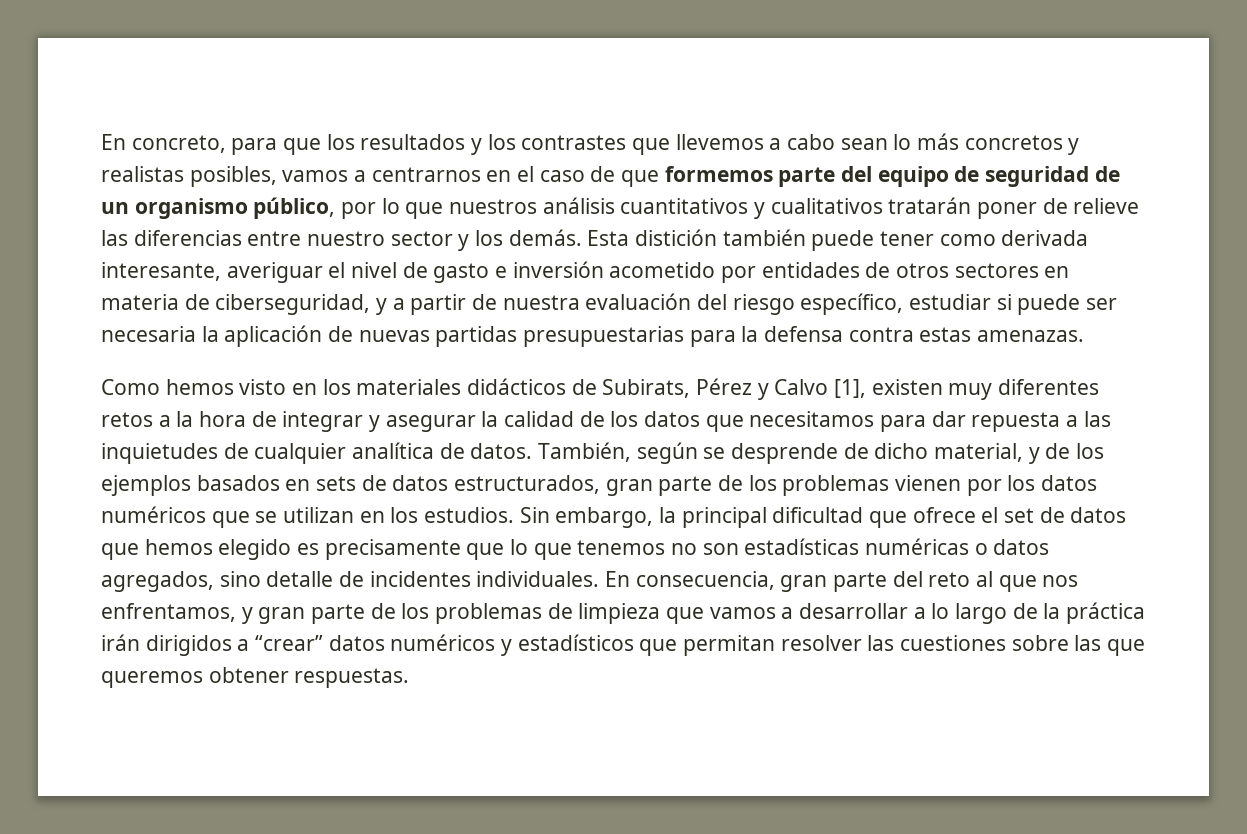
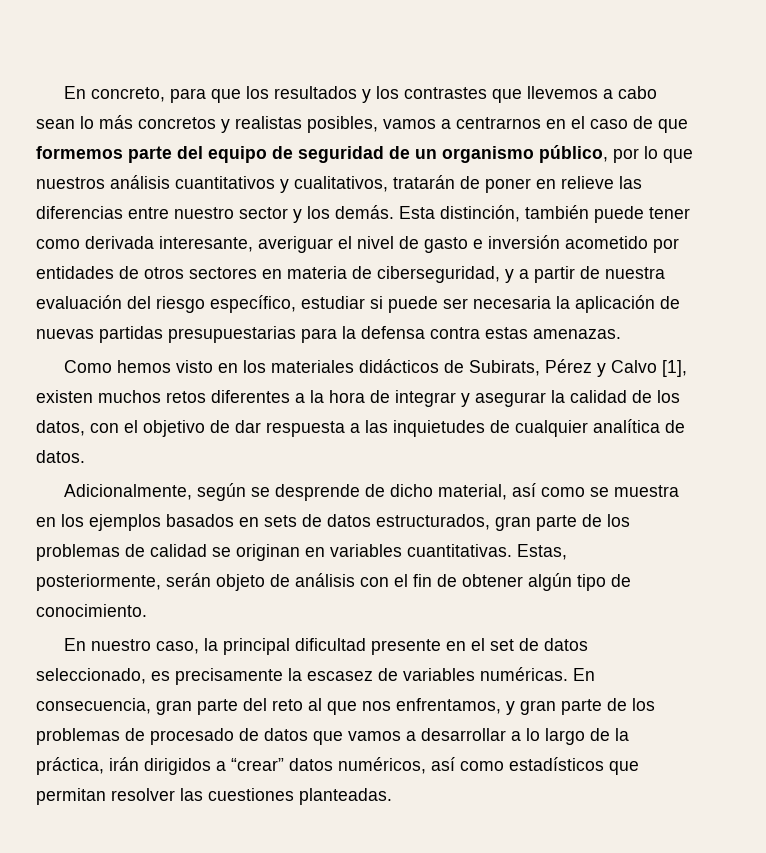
- En concreto, para que los resultados y los contrastes que llevemos a cabo sean lo más concretos y realistas posibles, vamos a centrarnos en el caso de que formemos parte del equipo de seguridad de un organismo público, por lo que nuestros análisis cuantitativos y cualitativos tratarán poner de relieve las diferencias entre nuestro sector y los demás.
+ En concreto, para que los resultados y los contrastes que llevemos a cabo sean lo más concretos y realistas posibles, vamos a centrarnos en el caso de que formemos parte del equipo de seguridad de un organismo público, por lo que nuestros análisis cuantitativos y cualitativos, tratarán de poner en relieve las diferencias entre nuestro sector y los demás.
- Esta distición también puede tener como derivada interesante, averiguar el nivel de gasto e inversión acometido por entidades de otros sectores en materia de ciberseguridad, y a partir de nuestra evaluación del riesgo específico, estudiar si puede ser necesaria la aplicación de nuevas partidas presupuestarias para la defensa contra estas amenazas.
+ Esta distinción, también puede tener como derivada interesante, averiguar el nivel de gasto e inversión acometido por entidades de otros sectores en materia de ciberseguridad, y a partir de nuestra evaluación del riesgo específico, estudiar si puede ser necesaria la aplicación de nuevas partidas presupuestarias para la defensa contra estas amenazas.
- Como hemos visto en los materiales didácticos de Subirats, Pérez y Calvo [1], existen muy diferentes retos a la hora de integrar y asegurar la calidad de los datos que necesitamos para dar repuesta a las inquietudes de cualquier analítica de datos. También, según se desprende de dicho material, y de los ejemplos basados en sets de datos estructurados, gran parte de los problemas vienen por los datos numéricos que se utilizan en los estudios. Sin embargo, la principal dificultad que ofrece el set de datos que hemos elegido es precisamente que lo que tenemos no son estadísticas numéricas o datos agregados, sino detalle de incidentes individuales.
+ Como hemos visto en los materiales didácticos de Subirats, Pérez y Calvo [1], existen muchos retos diferentes a la hora de integrar y asegurar la calidad de los datos, con el objetivo de dar respuesta a las inquietudes de cualquier analítica de datos.
+ Adicionalmente, según se desprende de dicho material, así como se muestra en los ejemplos basados en sets de datos estructurados, gran parte de los problemas de calidad se originan en variables cuantitativas. Estas, posteriormente, serán objeto de análisis con el fin de obtener algún tipo de conocimiento.
+ En nuestro caso, la principal dificultad presente en el set de datos seleccionado, es precisamente la escasez de variables numéricas.
- En consecuencia, gran parte del reto al que nos enfrentamos, y gran parte de los problemas de limpieza que vamos a desarrollar a lo largo de la práctica irán dirigidos a “crear” datos numéricos y estadísticos que permitan resolver las cuestiones sobre las que queremos obtener respuestas.
+ En consecuencia, gran parte del reto al que nos enfrentamos, y gran parte de los problemas de procesado de datos que vamos a desarrollar a lo largo de la práctica, irán dirigidos a “crear” datos numéricos, así como estadísticos que permitan resolver las cuestiones planteadas.

